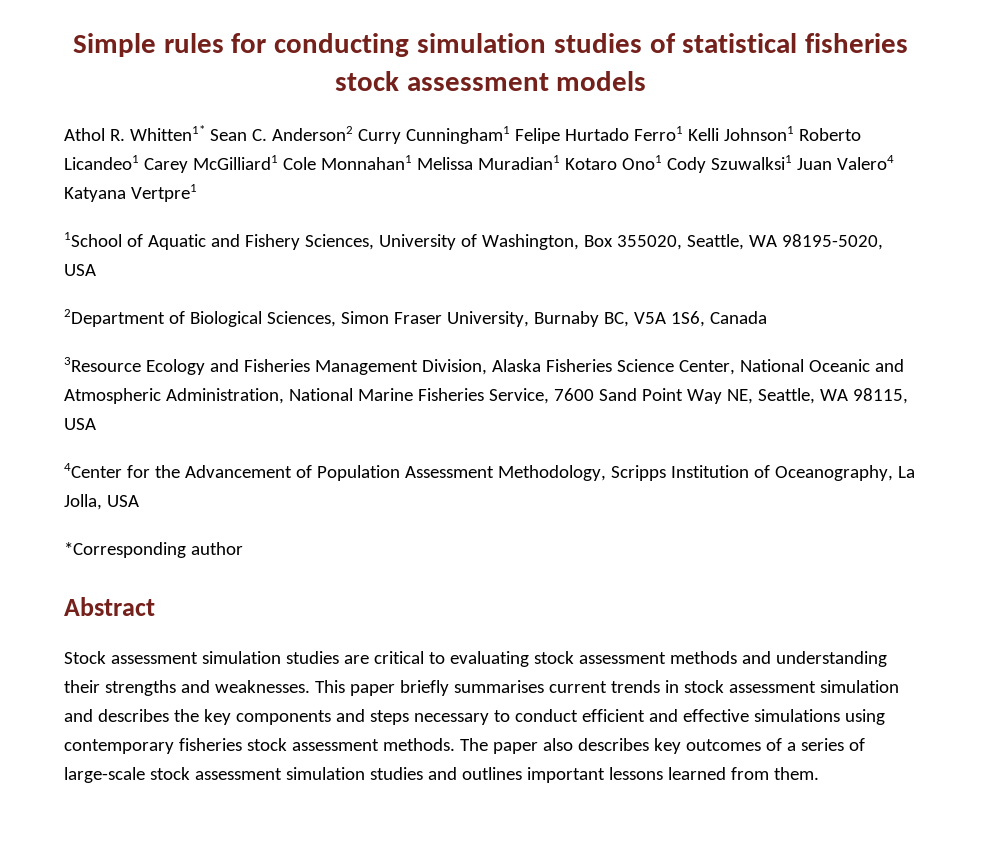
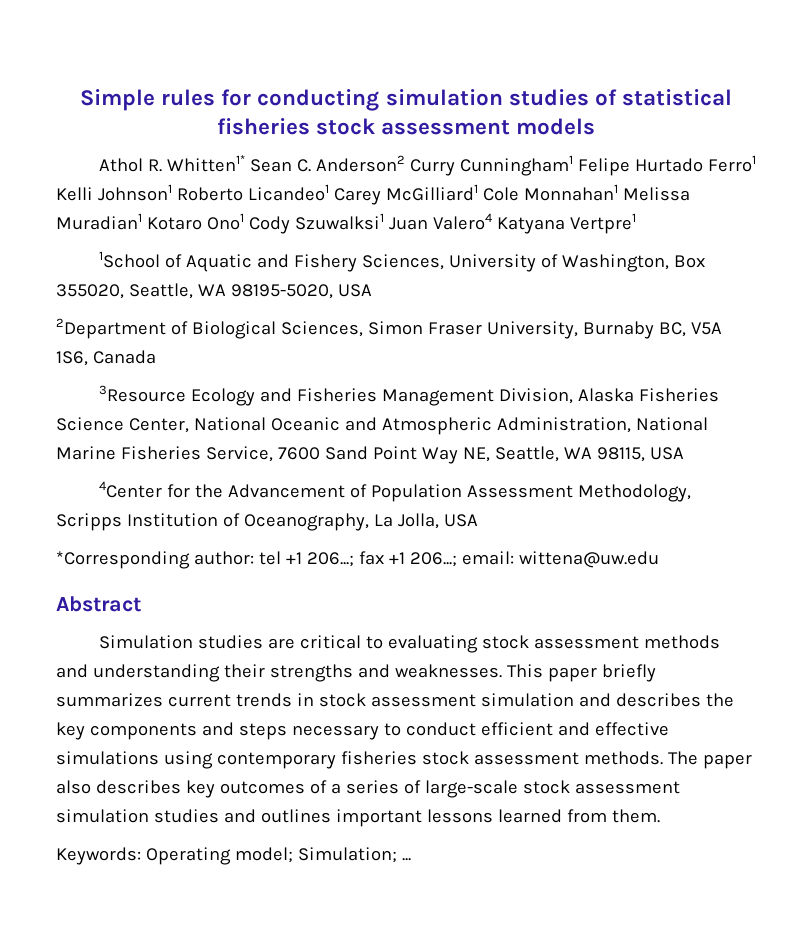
- *Corresponding author
+ *Corresponding author: tel +1 206...; fax +1 206...; email: wittena@uw.edu
  Abstract
- Stock assessment simulation studies are critical to evaluating stock assessment methods and understanding their strengths and weaknesses.
+ Simulation studies are critical to evaluating stock assessment methods and understanding their strengths and weaknesses.
- This paper briefly summarises current trends in stock assessment simulation and describes the key components and steps necessary to conduct efficient and effective simulations using contemporary fisheries stock assessment methods.
+ This paper briefly summarizes current trends in stock assessment simulation and describes the key components and steps necessary to conduct efficient and effective simulations using contemporary fisheries stock assessment methods.
+ Keywords: Operating model; Simulation; ...

